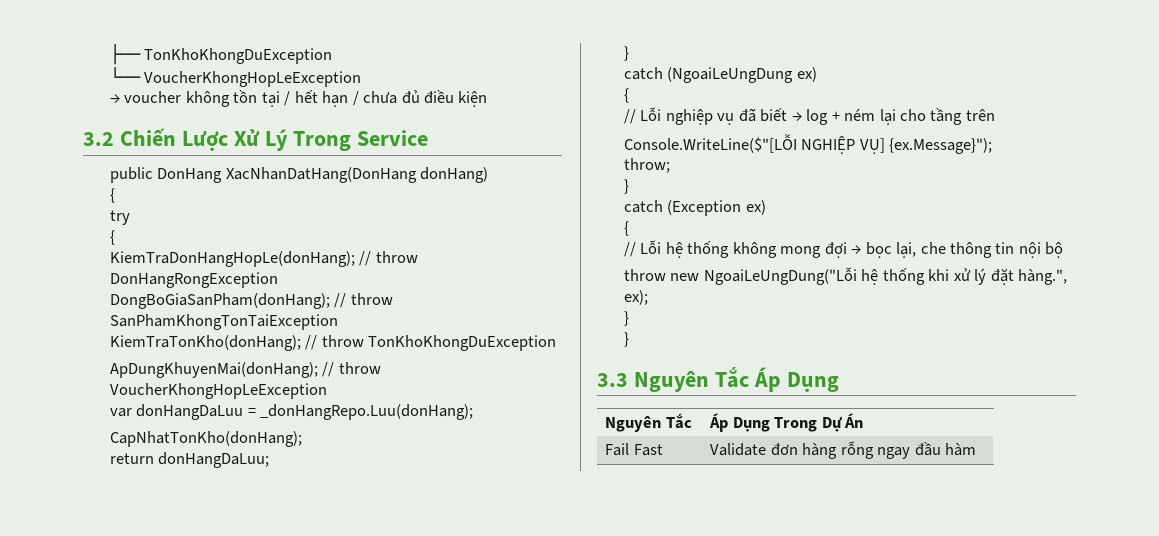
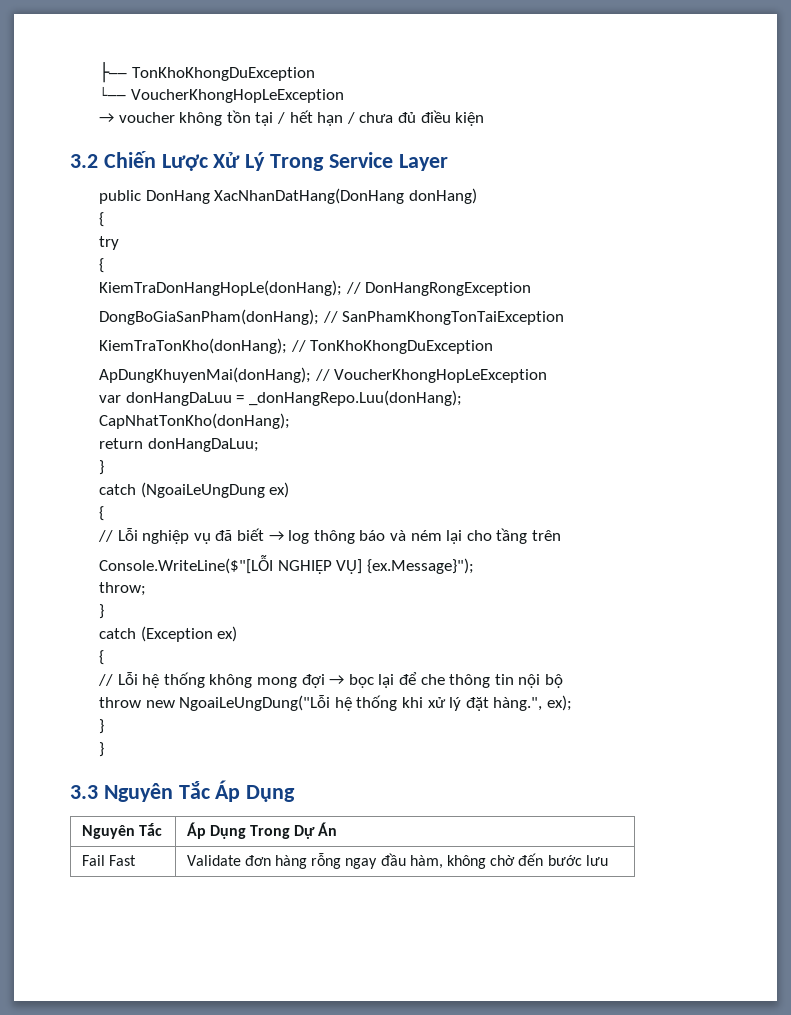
- 3.2 Chiến Lược Xử Lý Trong Service
+ 3.2 Chiến Lược Xử Lý Trong Service Layer
- KiemTraDonHangHopLe(donHang); // throw DonHangRongException
+ KiemTraDonHangHopLe(donHang); // DonHangRongException
- DongBoGiaSanPham(donHang); // throw SanPhamKhongTonTaiException
+ DongBoGiaSanPham(donHang); // SanPhamKhongTonTaiException
- KiemTraTonKho(donHang); // throw TonKhoKhongDuException
+ KiemTraTonKho(donHang); // TonKhoKhongDuException
- ApDungKhuyenMai(donHang); // throw VoucherKhongHopLeException
+ ApDungKhuyenMai(donHang); // VoucherKhongHopLeException
- // Lỗi nghiệp vụ đã biết → log + ném lại cho tầng trên
+ // Lỗi nghiệp vụ đã biết → log thông báo và ném lại cho tầng trên
- // Lỗi hệ thống không mong đợi → bọc lại, che thông tin nội bộ
+ // Lỗi hệ thống không mong đợi → bọc lại để che thông tin nội bộ
- Fail Fast | Validate đơn hàng rỗng ngay đầu hàm
+ Fail Fast | Validate đơn hàng rỗng ngay đầu hàm, không chờ đến bước lưu

